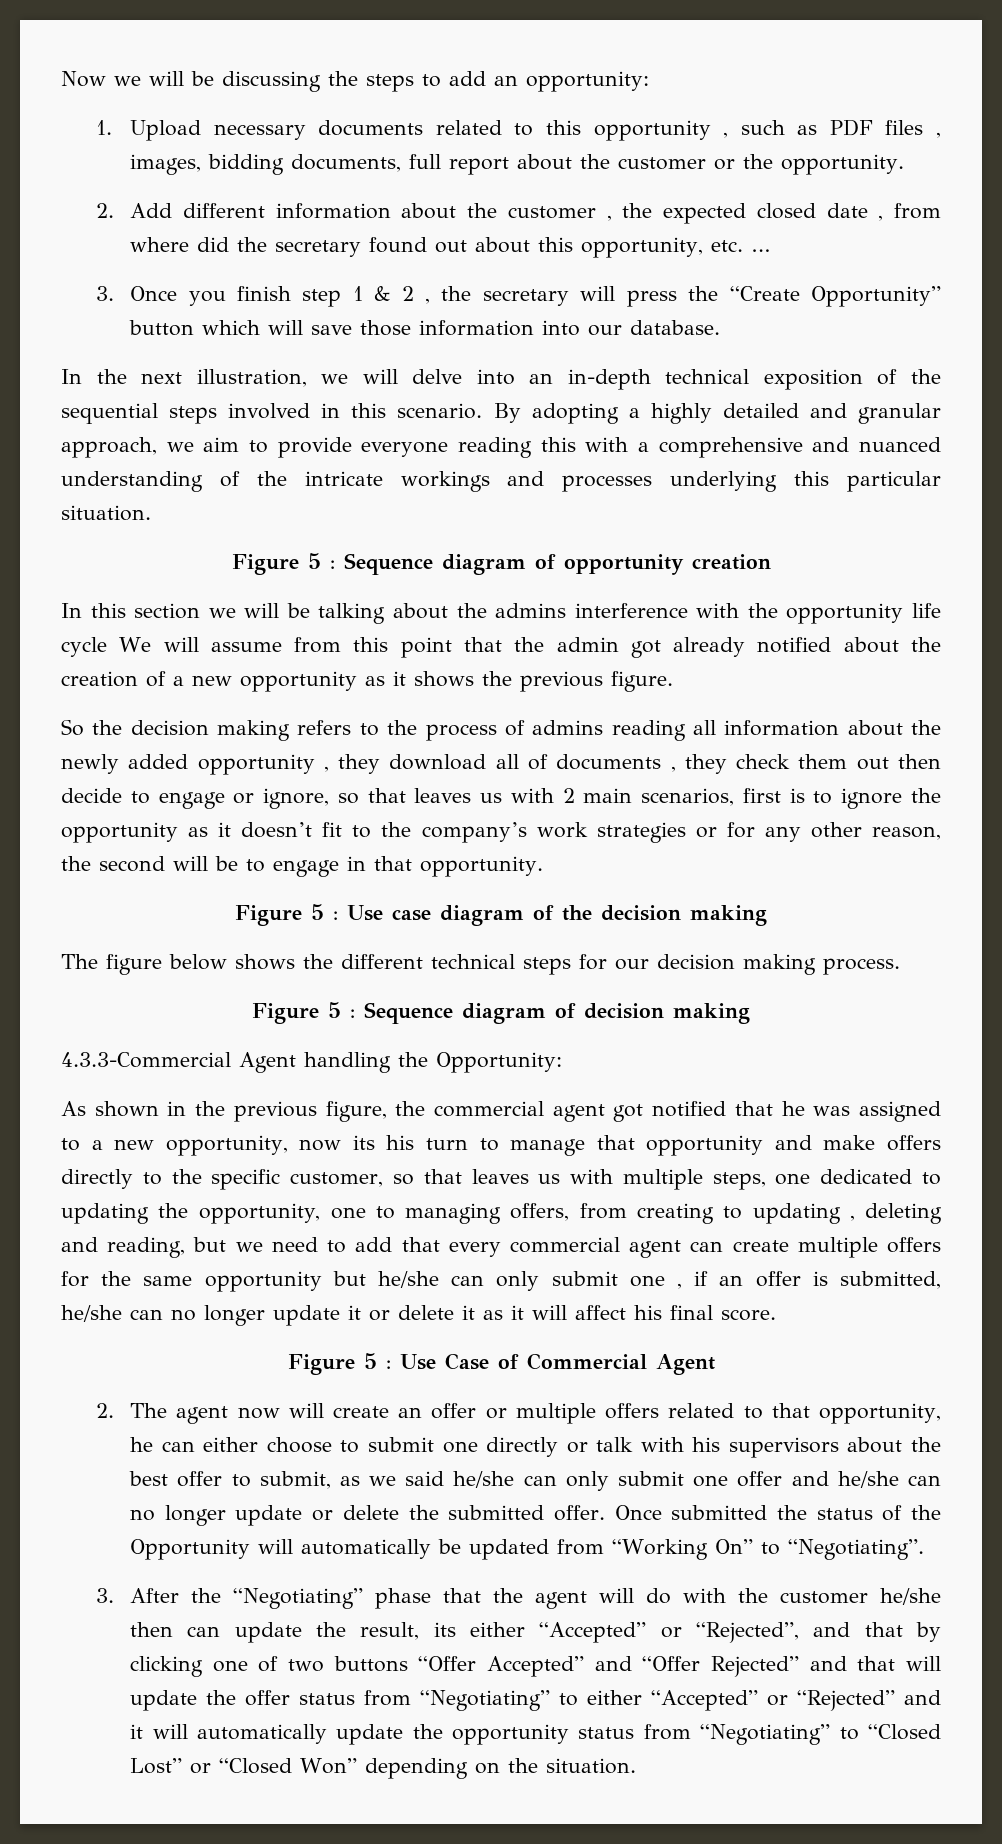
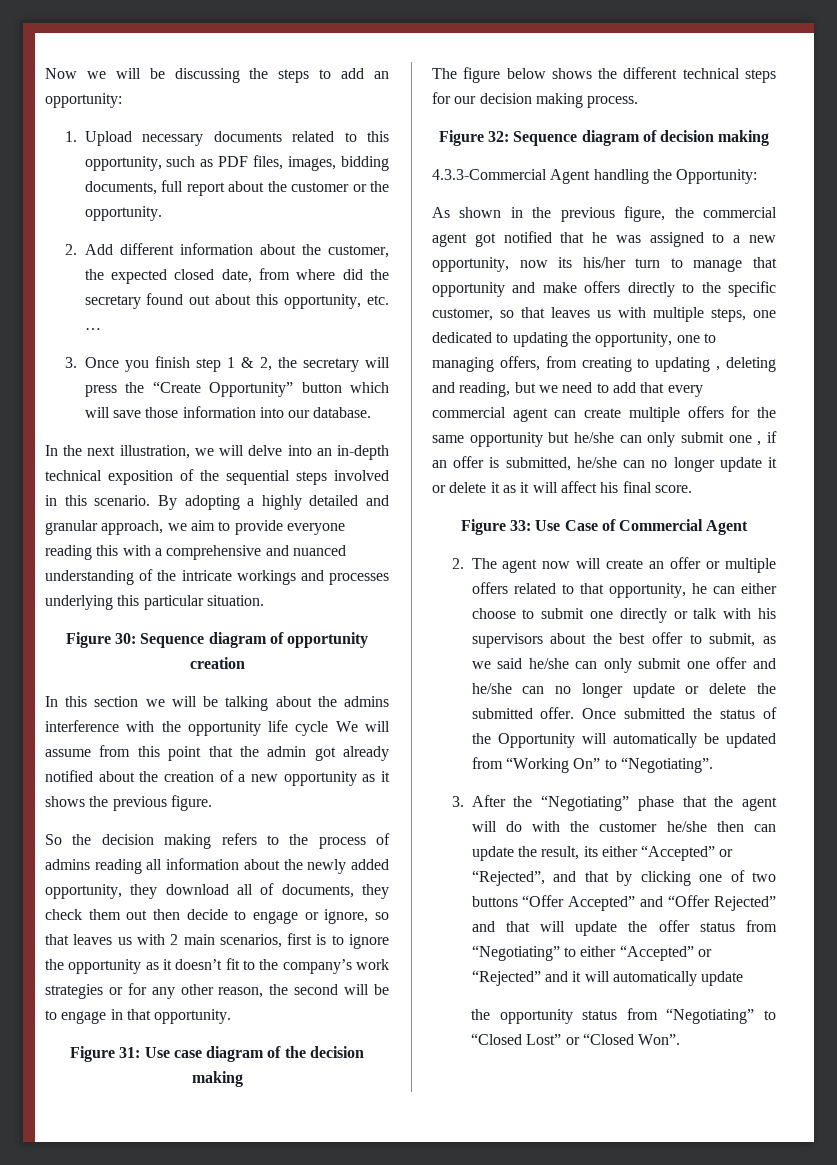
- 1. Upload necessary documents related to this opportunity , such as PDF files , images, bidding documents, full report about the customer or the opportunity.
+ 1. Upload necessary documents related to this opportunity, such as PDF files, images, bidding documents, full report about the customer or the opportunity.
- 2. Add different information about the customer , the expected closed date , from where did the secretary found out about this opportunity, etc. …
+ 2. Add different information about the customer, the expected closed date, from where did the secretary found out about this opportunity, etc. …
- 3. Once you finish step 1 & 2 , the secretary will press the “Create Opportunity” button which will save those information into our database.
+ 3. Once you finish step 1 & 2, the secretary will press the “Create Opportunity” button which will save those information into our database.
- Figure 5 : Sequence diagram of opportunity creation
+ Figure 30: Sequence diagram of opportunity creation
- So the decision making refers to the process of admins reading all information about the newly added opportunity , they download all of documents , they check them out then decide to engage or ignore, so that leaves us with 2 main scenarios, first is to ignore the opportunity as it doesn’t fit to the company’s work strategies or for any other reason, the second will be to engage in that opportunity.
+ So the decision making refers to the process of admins reading all information about the newly added opportunity, they download all of documents, they check them out then decide to engage or ignore, so that leaves us with 2 main scenarios, first is to ignore the opportunity as it doesn’t fit to the company’s work strategies or for any other reason, the second will be to engage in that opportunity.
- Figure 5 : Use case diagram of the decision making
+ Figure 31: Use case diagram of the decision making
- Figure 5 : Sequence diagram of decision making
+ Figure 32: Sequence diagram of decision making
- As shown in the previous figure, the commercial agent got notified that he was assigned to a new opportunity, now its his turn to manage that opportunity and make offers directly to the specific customer, so that leaves us with multiple steps, one dedicated to updating the opportunity, one to managing offers, from creating to updating , deleting and reading, but we need to add that every commercial agent can create multiple offers for the same opportunity but he/she can only submit one , if an offer is submitted, he/she can no longer update it or delete it as it will affect his final score.
+ As shown in the previous figure, the commercial agent got notified that he was assigned to a new opportunity, now its his/her turn to manage that opportunity and make offers directly to the specific customer, so that leaves us with multiple steps, one dedicated to updating the opportunity, one to managing offers, from creating to updating , deleting and reading, but we need to add that every commercial agent can create multiple offers for the same opportunity but he/she can only submit one , if an offer is submitted, he/she can no longer update it or delete it as it will affect his final score.
- Figure 5 : Use Case of Commercial Agent
+ Figure 33: Use Case of Commercial Agent
- 3. After the “Negotiating” phase that the agent will do with the customer he/she then can update the result, its either “Accepted” or “Rejected”, and that by clicking one of two buttons “Offer Accepted” and “Offer Rejected” and that will update the offer status from “Negotiating” to either “Accepted” or “Rejected” and it will automatically update the opportunity status from “Negotiating” to “Closed Lost” or “Closed Won” depending on the situation.
+ 3. After the “Negotiating” phase that the agent will do with the customer he/she then can update the result, its either “Accepted” or “Rejected”, and that by clicking one of two buttons “Offer Accepted” and “Offer Rejected” and that will update the offer status from “Negotiating” to either “Accepted” or “Rejected” and it will automatically update
+ the opportunity status from “Negotiating” to “Closed Lost” or “Closed Won”.

